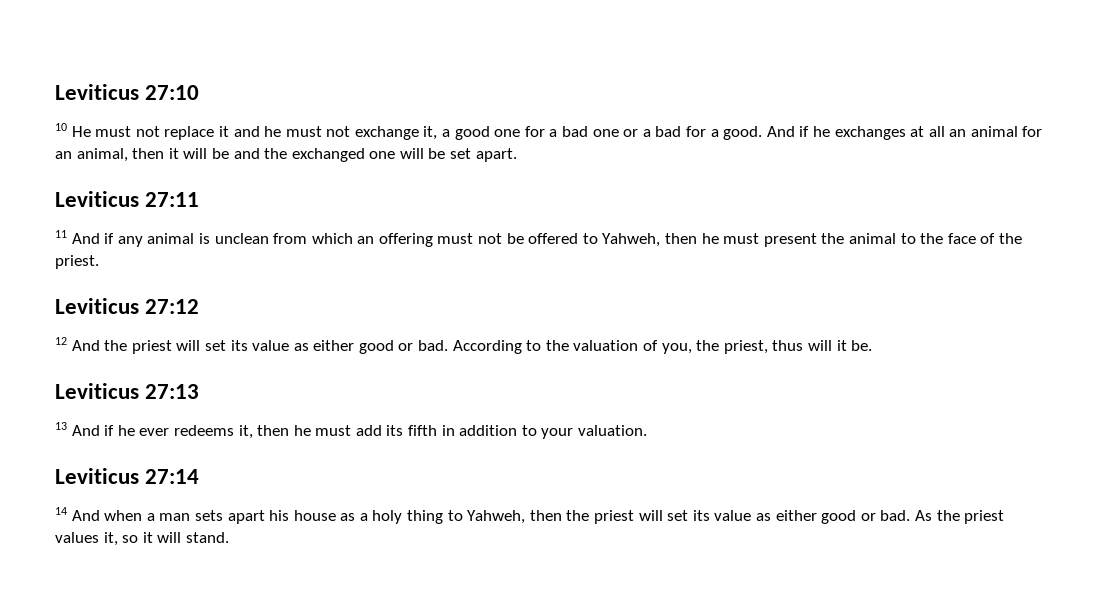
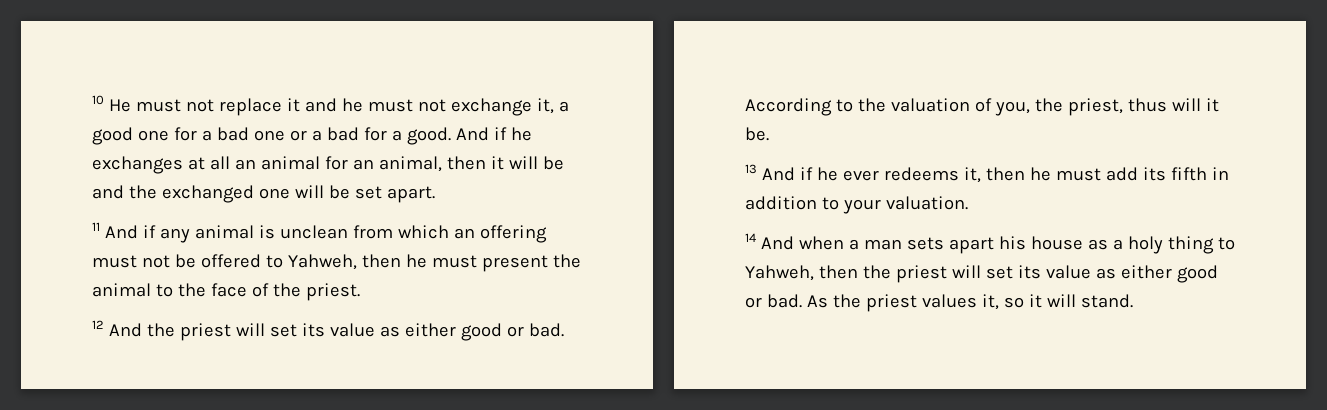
- Leviticus 27:10
- Leviticus 27:11
- Leviticus 27:12
- Leviticus 27:13
- Leviticus 27:14

